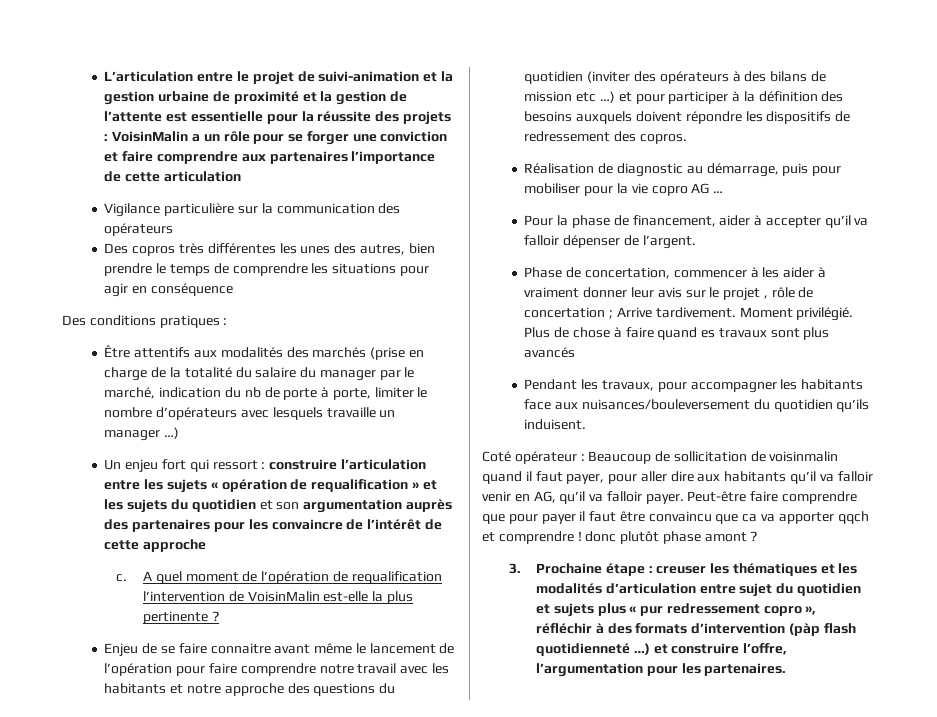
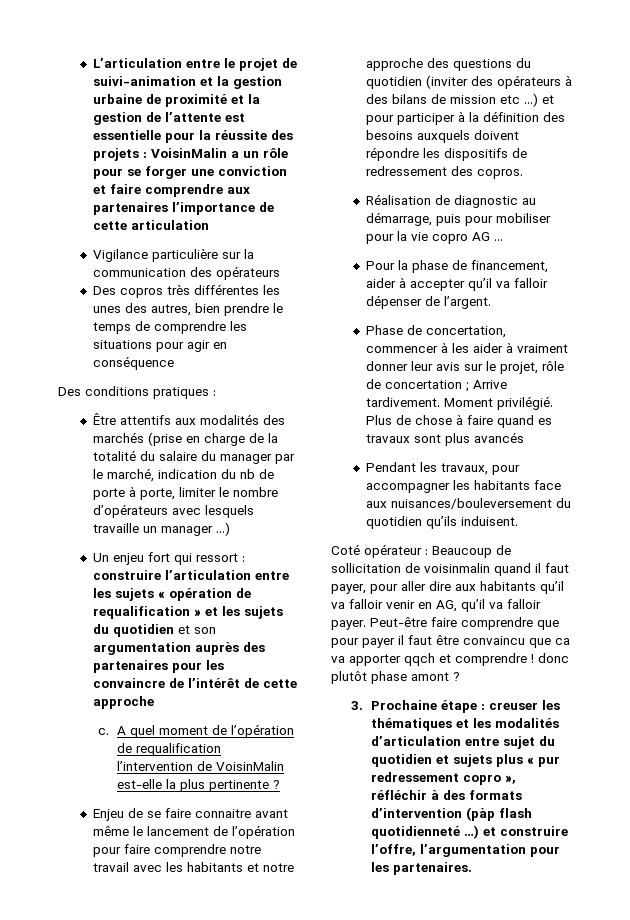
- Phase de concertation, commencer à les aider à vraiment donner leur avis sur le projet , rôle de concertation ; Arrive tardivement.
+ Phase de concertation, commencer à les aider à vraiment donner leur avis sur le projet, rôle de concertation ; Arrive tardivement.

